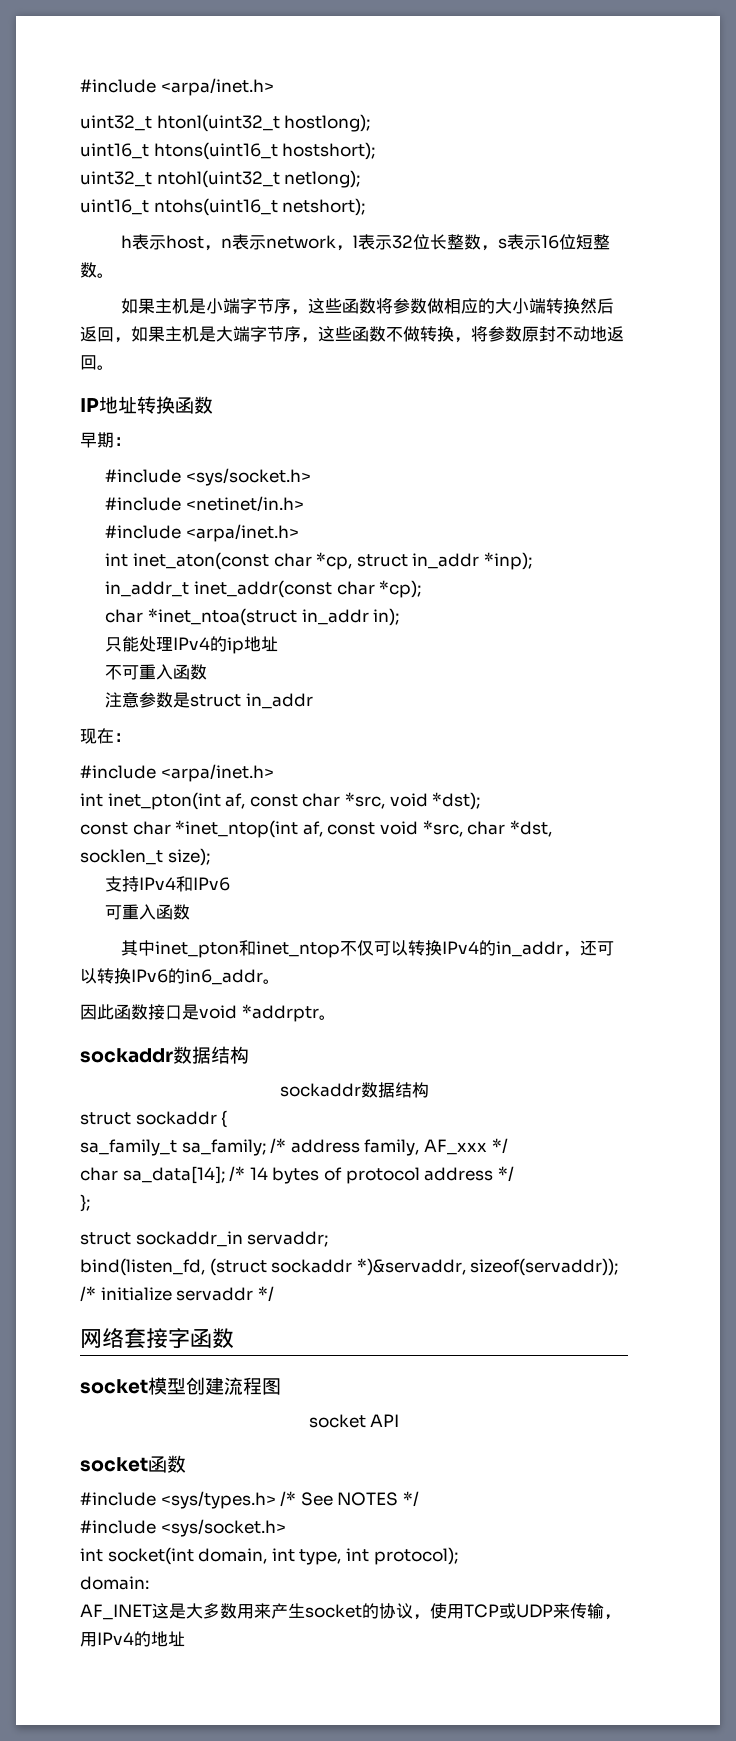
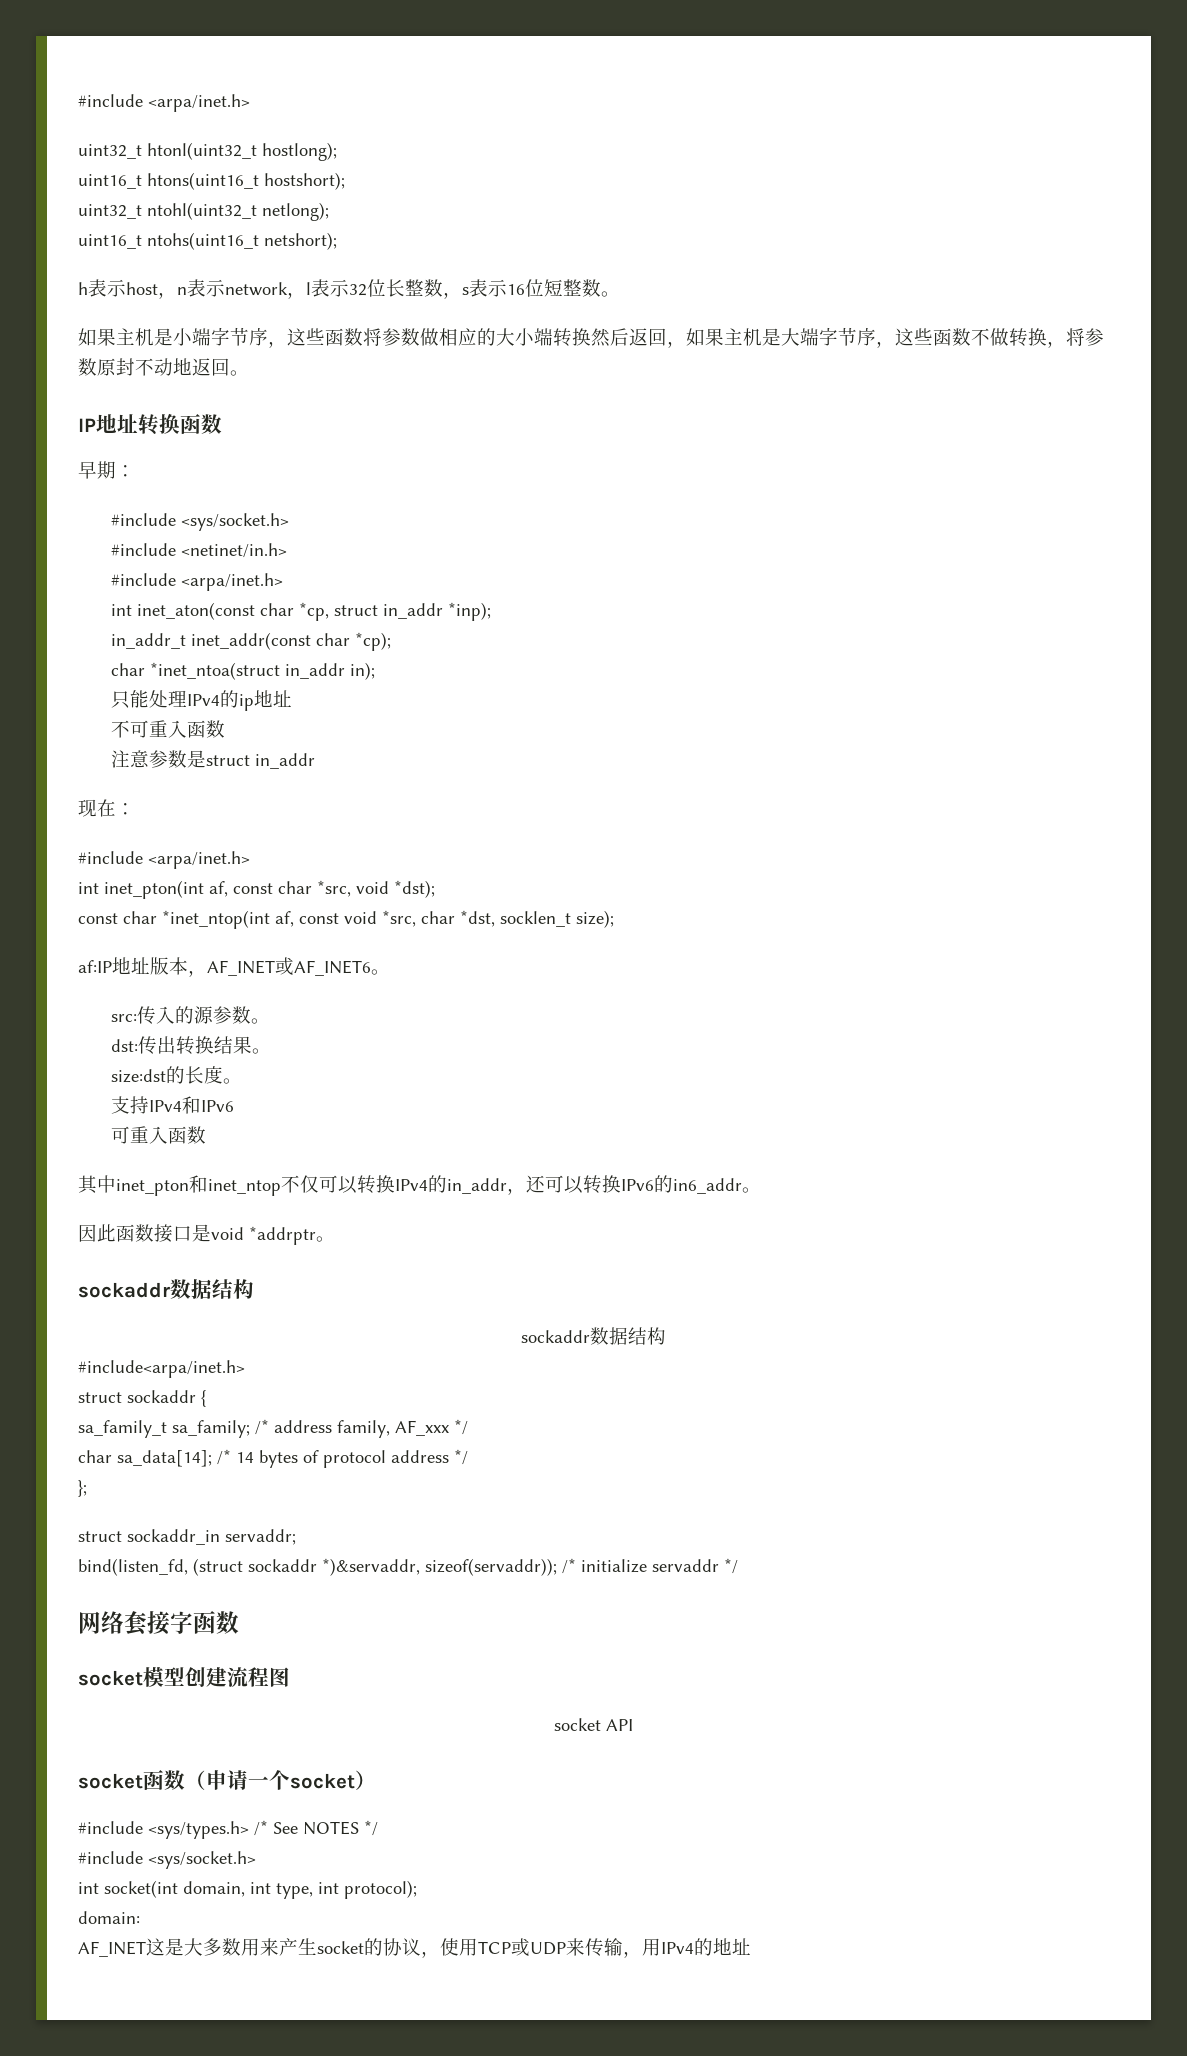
+ af:IP地址版本，AF_INET或AF_INET6。
+ src:传入的源参数。
+ dst:传出转换结果。
+ size:dst的长度。
+ #include<arpa/inet.h>
- socket函数
+ socket函数（申请一个socket）

